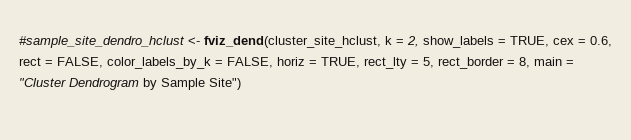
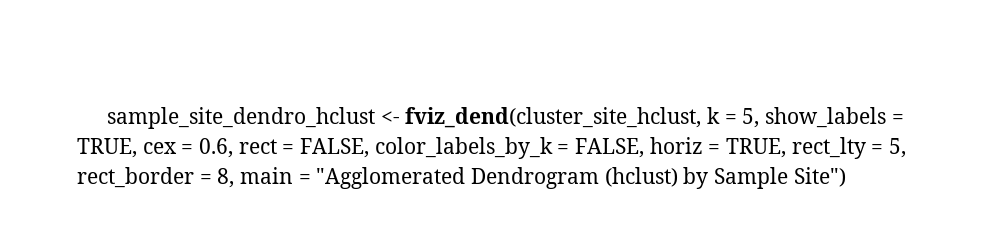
- #sample_site_dendro_hclust <- fviz_dend(cluster_site_hclust, k = 2, show_labels = TRUE, cex = 0.6, rect = FALSE, color_labels_by_k = FALSE, horiz = TRUE, rect_lty = 5, rect_border = 8, main = "Cluster Dendrogram by Sample Site")
+ sample_site_dendro_hclust <- fviz_dend(cluster_site_hclust, k = 5, show_labels = TRUE, cex = 0.6, rect = FALSE, color_labels_by_k = FALSE, horiz = TRUE, rect_lty = 5, rect_border = 8, main = "Agglomerated Dendrogram (hclust) by Sample Site")

